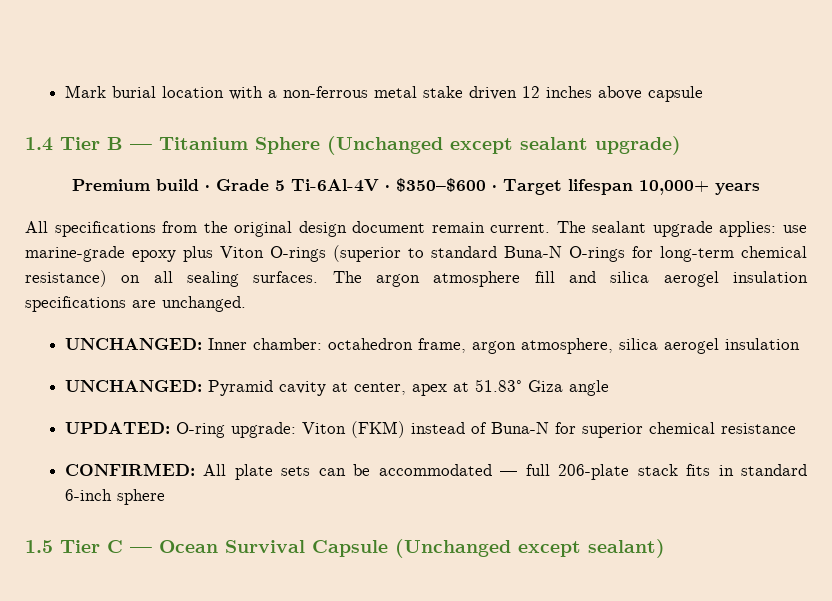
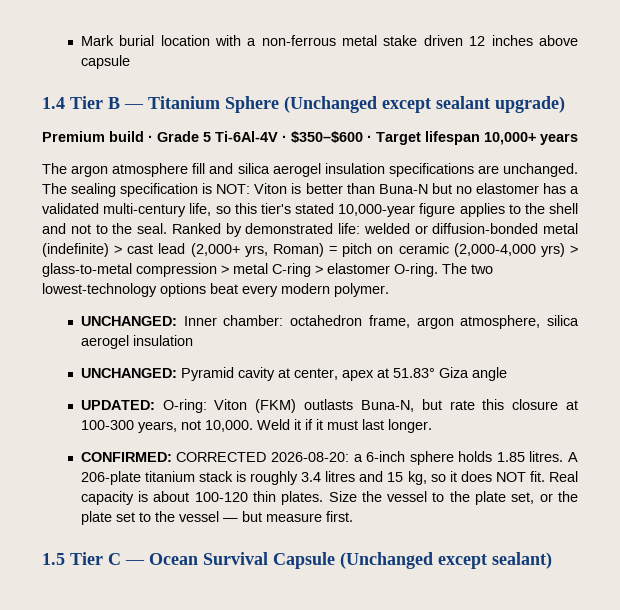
- All specifications from the original design document remain current. The sealant upgrade applies: use marine-grade epoxy plus Viton O-rings (superior to standard Buna-N O-rings for long-term chemical resistance) on all sealing surfaces.
+ The sealing specification is NOT: Viton is better than Buna-N but no elastomer has a validated multi-century life, so this tier's stated 10,000-year figure applies to the shell and not to the seal. Ranked by demonstrated life: welded or diffusion-bonded metal (indefinite) > cast lead (2,000+ yrs, Roman) = pitch on ceramic (2,000-4,000 yrs) > glass-to-metal compression > metal C-ring > elastomer O-ring. The two lowest-technology options beat every modern polymer.
- UPDATED: O-ring upgrade: Viton (FKM) instead of Buna-N for superior chemical resistance
- CONFIRMED: All plate sets can be accommodated — full 206-plate stack fits in standard 6-inch sphere
+ UPDATED: O-ring: Viton (FKM) outlasts Buna-N, but rate this closure at 100-300 years, not 10,000. Weld it if it must last longer.
+ CONFIRMED: CORRECTED 2026-08-20: a 6-inch sphere holds 1.85 litres. A 206-plate titanium stack is roughly 3.4 litres and 15 kg, so it does NOT fit. Real capacity is about 100-120 thin plates. Size the vessel to the plate set, or the plate set to the vessel — but measure first.

